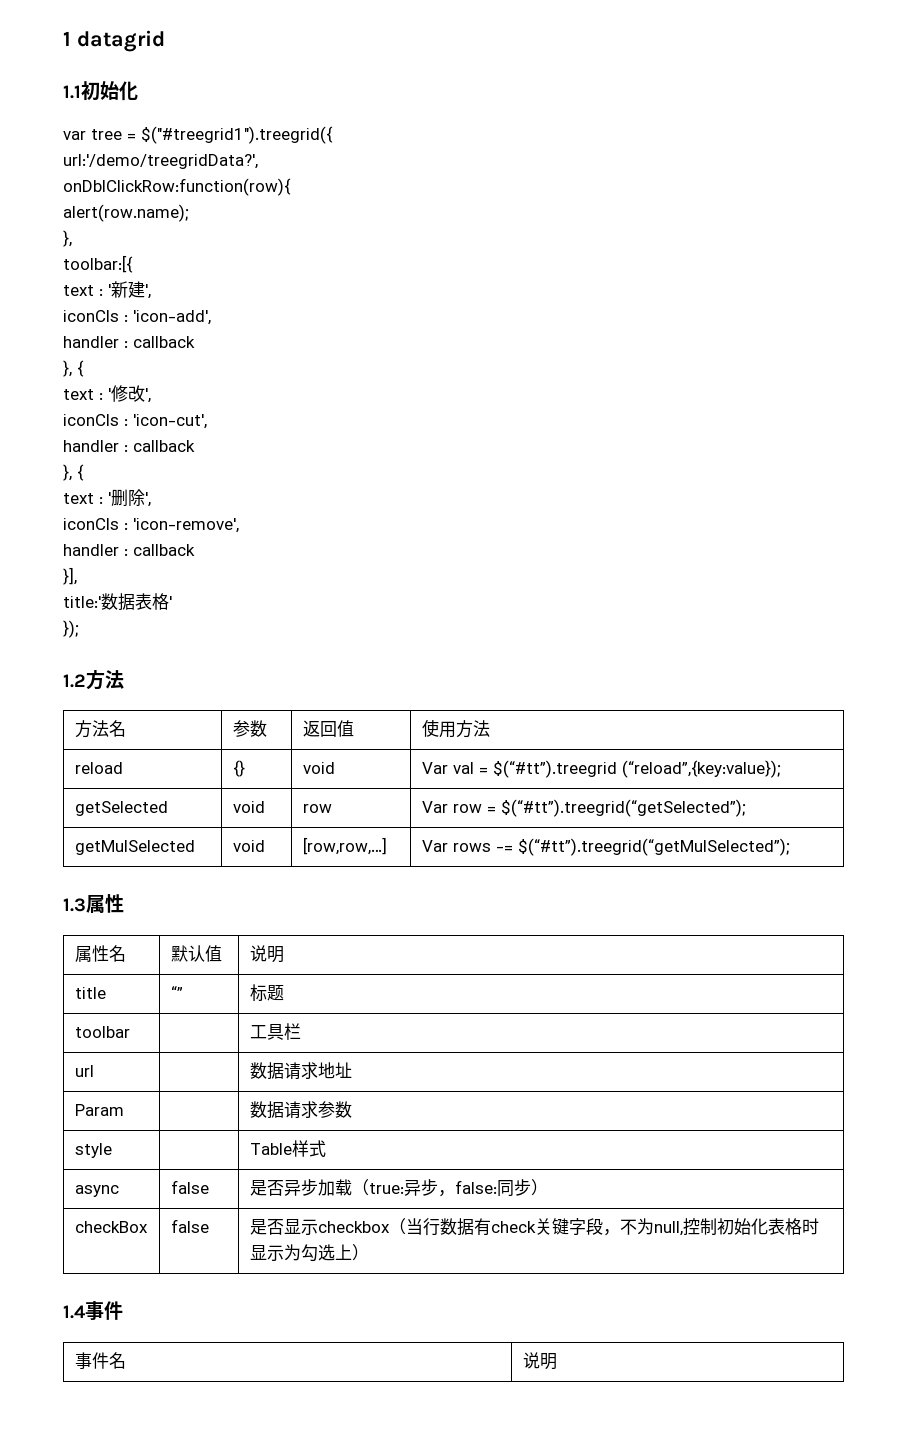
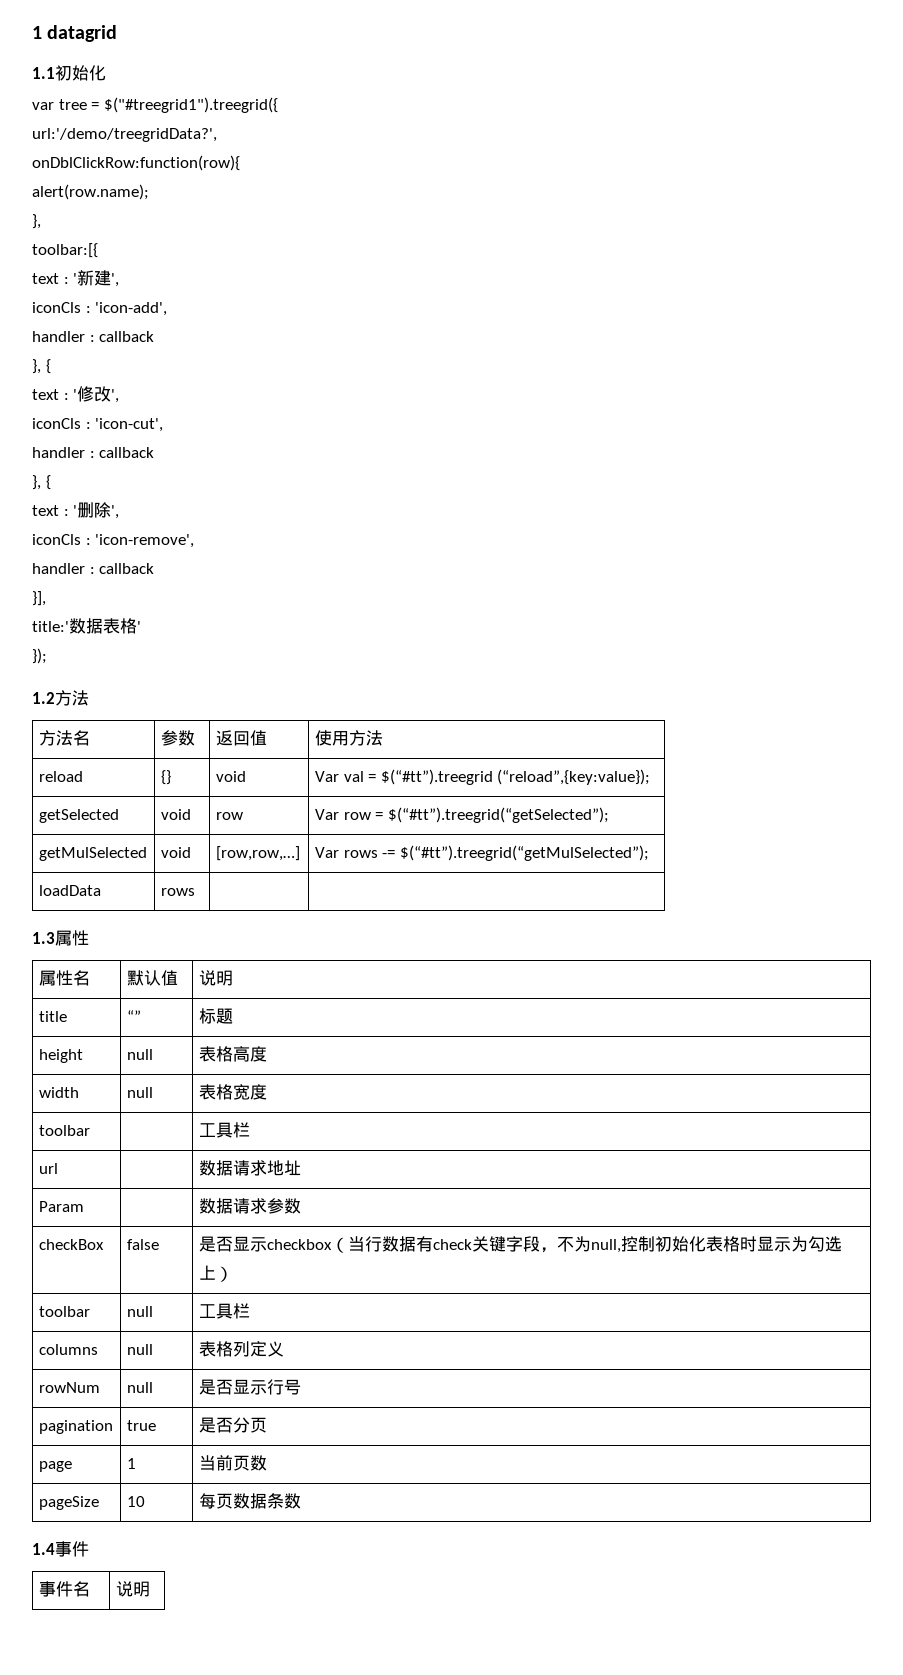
+ loadData | rows | |
+ height | null | 表格高度
+ width | null | 表格宽度
- style | | Table样式
- async | false | 是否异步加载（true:异步，false:同步）
+ toolbar | null | 工具栏
+ columns | null | 表格列定义
+ rowNum | null | 是否显示行号
+ pagination | true | 是否分页
+ page | 1 | 当前页数
+ pageSize | 10 | 每页数据条数

